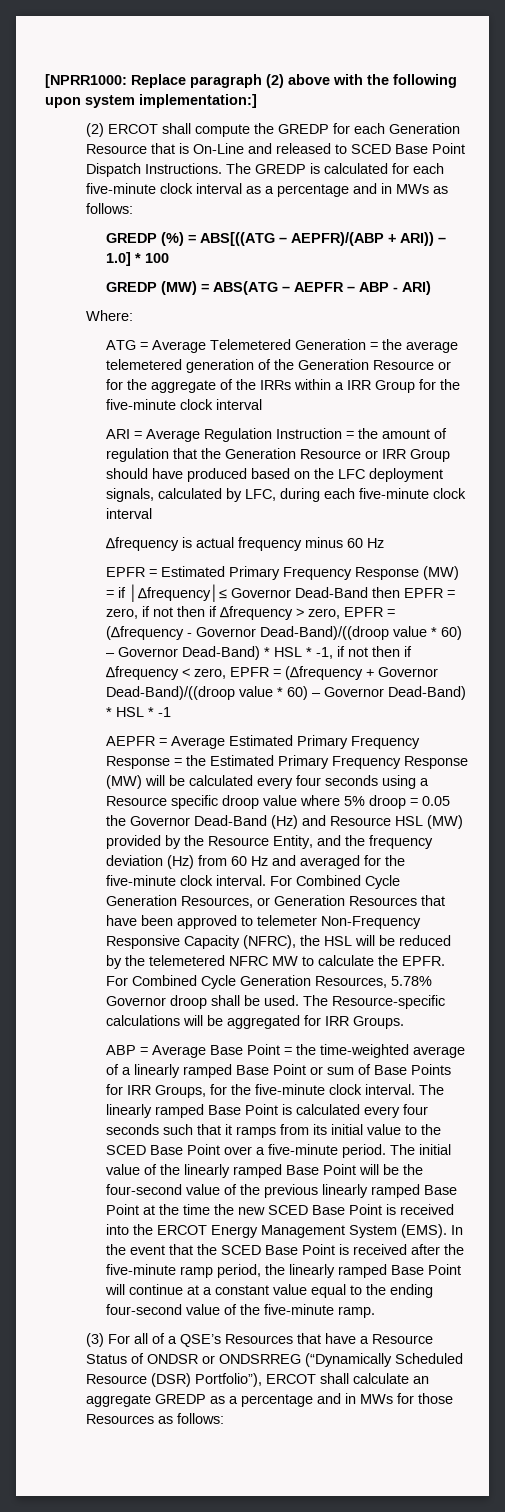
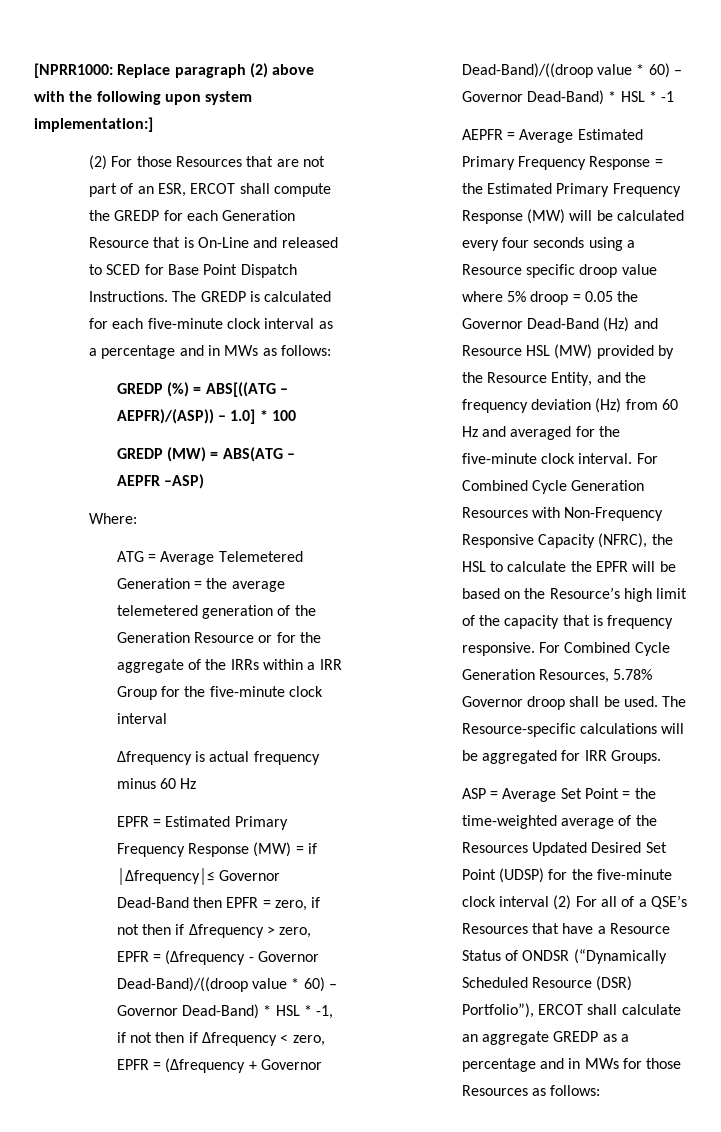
- (2) ERCOT shall compute the GREDP for each Generation Resource that is On-Line and released to SCED Base Point Dispatch Instructions.
+ (2) For those Resources that are not part of an ESR, ERCOT shall compute the GREDP for each Generation Resource that is On-Line and released to SCED for Base Point Dispatch Instructions.
- GREDP (%) = ABS[((ATG – AEPFR)/(ABP + ARI)) – 1.0] * 100
+ GREDP (%) = ABS[((ATG – AEPFR)/(ASP)) – 1.0] * 100
- GREDP (MW) = ABS(ATG – AEPFR – ABP - ARI)
+ GREDP (MW) = ABS(ATG – AEPFR –ASP)
- ARI = Average Regulation Instruction = the amount of regulation that the Generation Resource or IRR Group should have produced based on the LFC deployment signals, calculated by LFC, during each five-minute clock interval
- For Combined Cycle Generation Resources, or Generation Resources that have been approved to telemeter Non-Frequency Responsive Capacity (NFRC), the HSL will be reduced by the telemetered NFRC MW to calculate the EPFR.
+ For Combined Cycle Generation Resources with Non-Frequency Responsive Capacity (NFRC), the HSL to calculate the EPFR will be based on the Resource’s high limit of the capacity that is frequency responsive.
- ABP = Average Base Point = the time-weighted average of a linearly ramped Base Point or sum of Base Points for IRR Groups, for the five-minute clock interval. The linearly ramped Base Point is calculated every four seconds such that it ramps from its initial value to the SCED Base Point over a five-minute period. The initial value of the linearly ramped Base Point will be the four-second value of the previous linearly ramped Base Point at the time the new SCED Base Point is received into the ERCOT Energy Management System (EMS). In the event that the SCED Base Point is received after the five-minute ramp period, the linearly ramped Base Point will continue at a constant value equal to the ending four-second value of the five-minute ramp.
- (3) For all of a QSE’s Resources that have a Resource Status of ONDSR or ONDSRREG (“Dynamically Scheduled Resource (DSR) Portfolio”), ERCOT shall calculate an aggregate GREDP as a percentage and in MWs for those Resources as follows:
+ ASP = Average Set Point = the time-weighted average of the Resources Updated Desired Set Point (UDSP) for the five-minute clock interval (2) For all of a QSE’s Resources that have a Resource Status of ONDSR (“Dynamically Scheduled Resource (DSR) Portfolio”), ERCOT shall calculate an aggregate GREDP as a percentage and in MWs for those Resources as follows:

